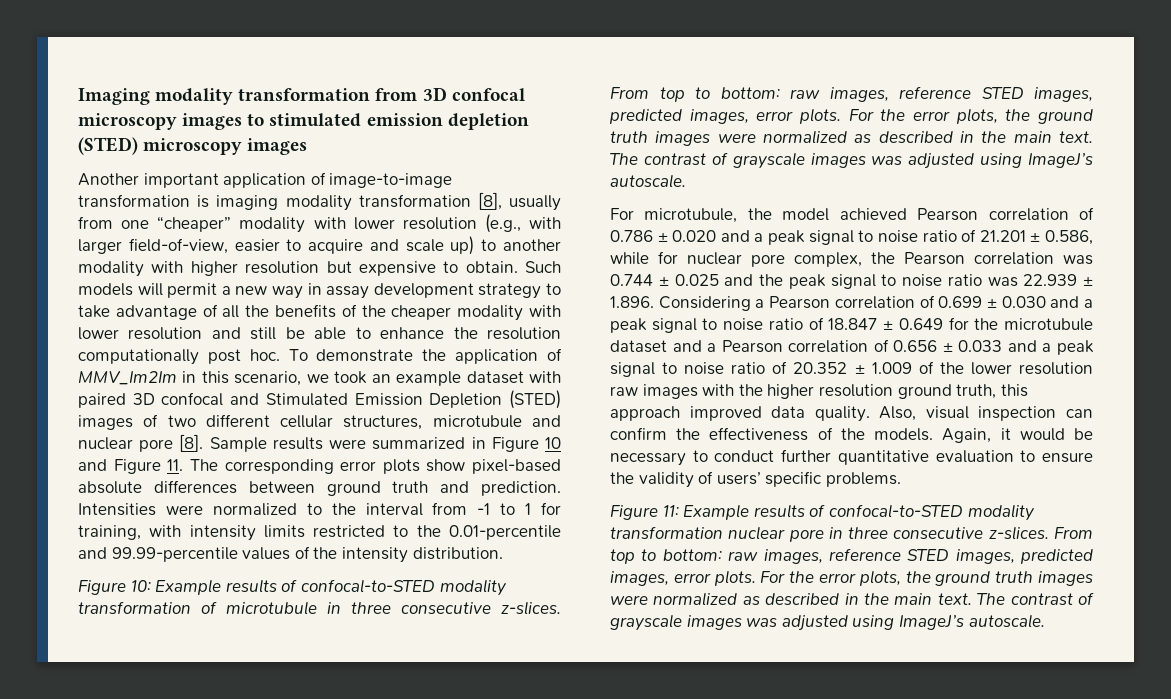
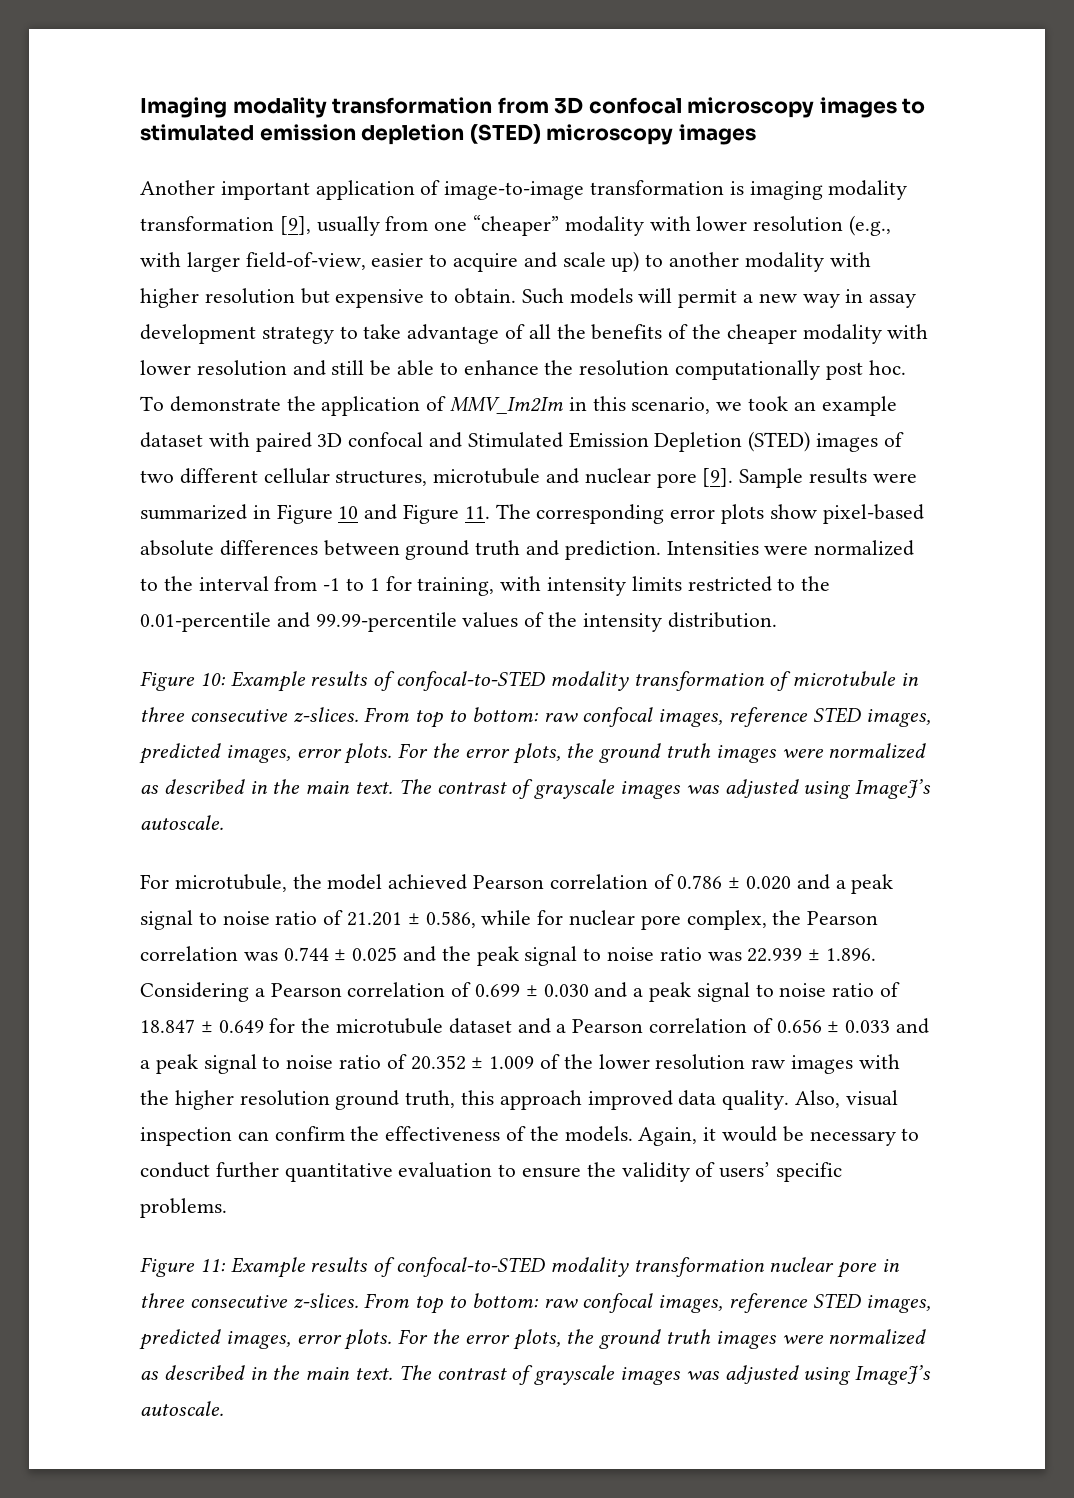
- Another important application of image-to-image transformation is imaging modality transformation [8], usually from one “cheaper” modality with lower resolution (e.g., with larger field-of-view, easier to acquire and scale up) to another modality with higher resolution but expensive to obtain.
+ Another important application of image-to-image transformation is imaging modality transformation [9], usually from one “cheaper” modality with lower resolution (e.g., with larger field-of-view, easier to acquire and scale up) to another modality with higher resolution but expensive to obtain.
- To demonstrate the application of MMV_Im2Im in this scenario, we took an example dataset with paired 3D confocal and Stimulated Emission Depletion (STED) images of two different cellular structures, microtubule and nuclear pore [8].
+ To demonstrate the application of MMV_Im2Im in this scenario, we took an example dataset with paired 3D confocal and Stimulated Emission Depletion (STED) images of two different cellular structures, microtubule and nuclear pore [9].
- Figure 10: Example results of confocal-to-STED modality transformation of microtubule in three consecutive z-slices. From top to bottom: raw images, reference STED images, predicted images, error plots.
+ Figure 10: Example results of confocal-to-STED modality transformation of microtubule in three consecutive z-slices. From top to bottom: raw confocal images, reference STED images, predicted images, error plots.
- Figure 11: Example results of confocal-to-STED modality transformation nuclear pore in three consecutive z-slices. From top to bottom: raw images, reference STED images, predicted images, error plots.
+ Figure 11: Example results of confocal-to-STED modality transformation nuclear pore in three consecutive z-slices. From top to bottom: raw confocal images, reference STED images, predicted images, error plots.

